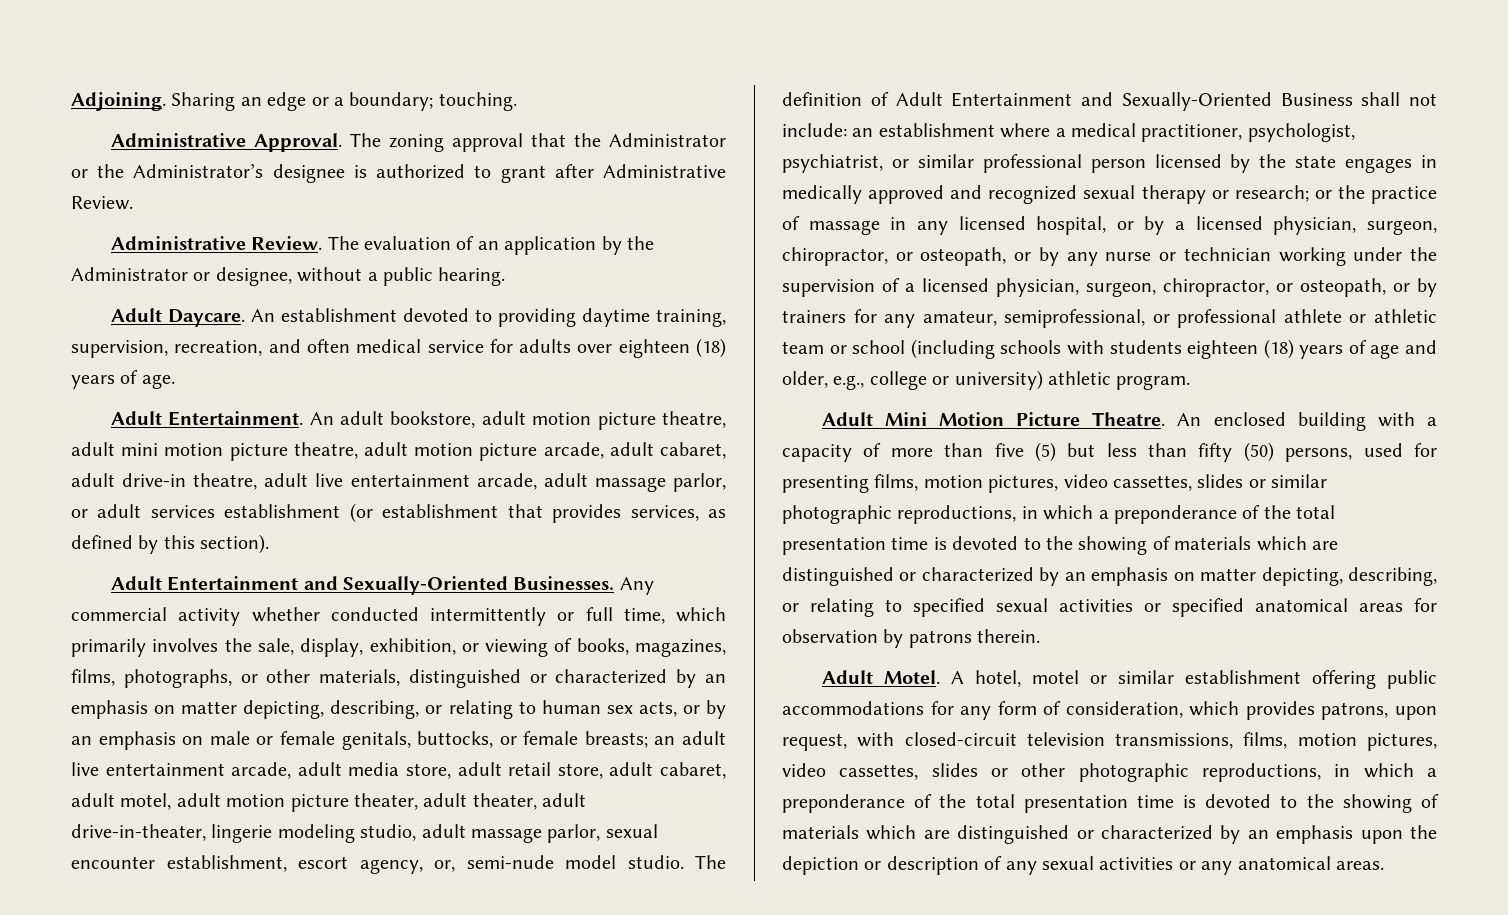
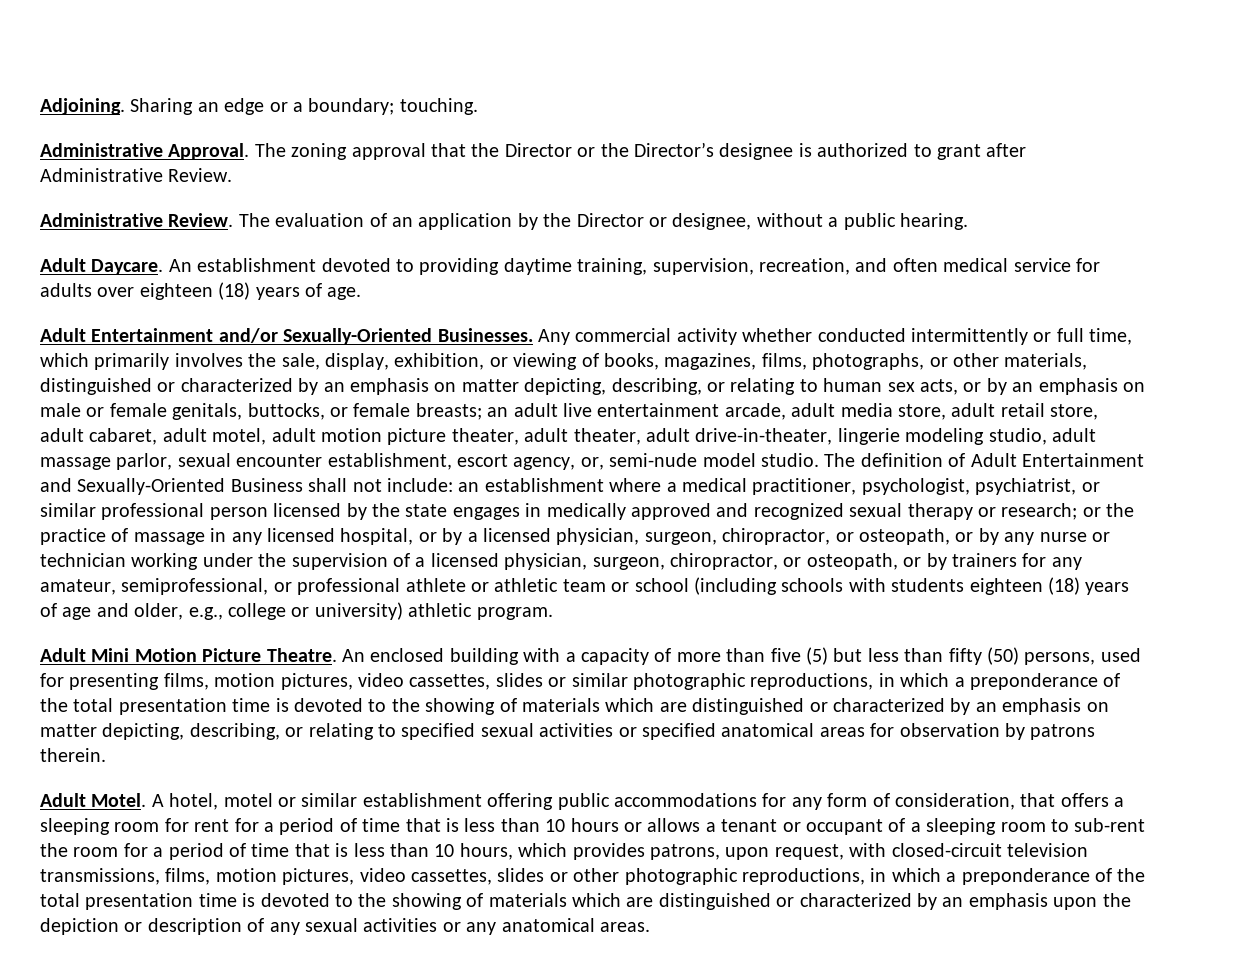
- The zoning approval that the Administrator or the Administrator’s designee is authorized to grant after Administrative Review.
+ The zoning approval that the Director or the Director’s designee is authorized to grant after Administrative Review.
- The evaluation of an application by the Administrator or designee, without a public hearing.
+ The evaluation of an application by the Director or designee, without a public hearing.
- Adult Entertainment. An adult bookstore, adult motion picture theatre, adult mini motion picture theatre, adult motion picture arcade, adult cabaret, adult drive-in theatre, adult live entertainment arcade, adult massage parlor, or adult services establishment (or establishment that provides services, as defined by this section).
- Adult Entertainment and Sexually-Oriented Businesses.
+ Adult Entertainment and/or Sexually-Oriented Businesses.
- A hotel, motel or similar establishment offering public accommodations for any form of consideration, which provides patrons, upon request, with closed-circuit television transmissions, films, motion pictures, video cassettes, slides or other photographic reproductions, in which a preponderance of the total presentation time is devoted to the showing of materials which are distinguished or characterized by an emphasis upon the depiction or description of any sexual activities or any anatomical areas.
+ A hotel, motel or similar establishment offering public accommodations for any form of consideration, that offers a sleeping room for rent for a period of time that is less than 10 hours or allows a tenant or occupant of a sleeping room to sub-rent the room for a period of time that is less than 10 hours, which provides patrons, upon request, with closed-circuit television transmissions, films, motion pictures, video cassettes, slides or other photographic reproductions, in which a preponderance of the total presentation time is devoted to the showing of materials which are distinguished or characterized by an emphasis upon the depiction or description of any sexual activities or any anatomical areas.

